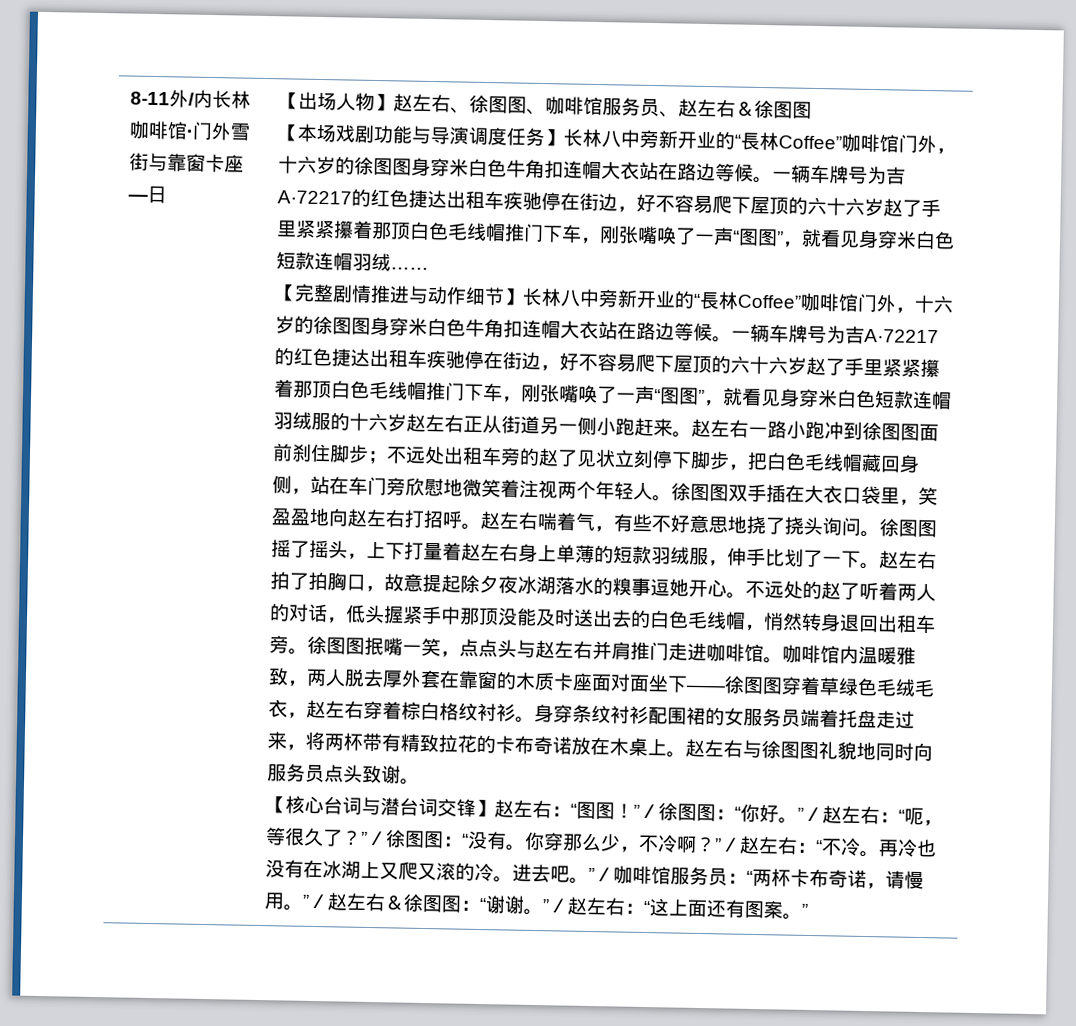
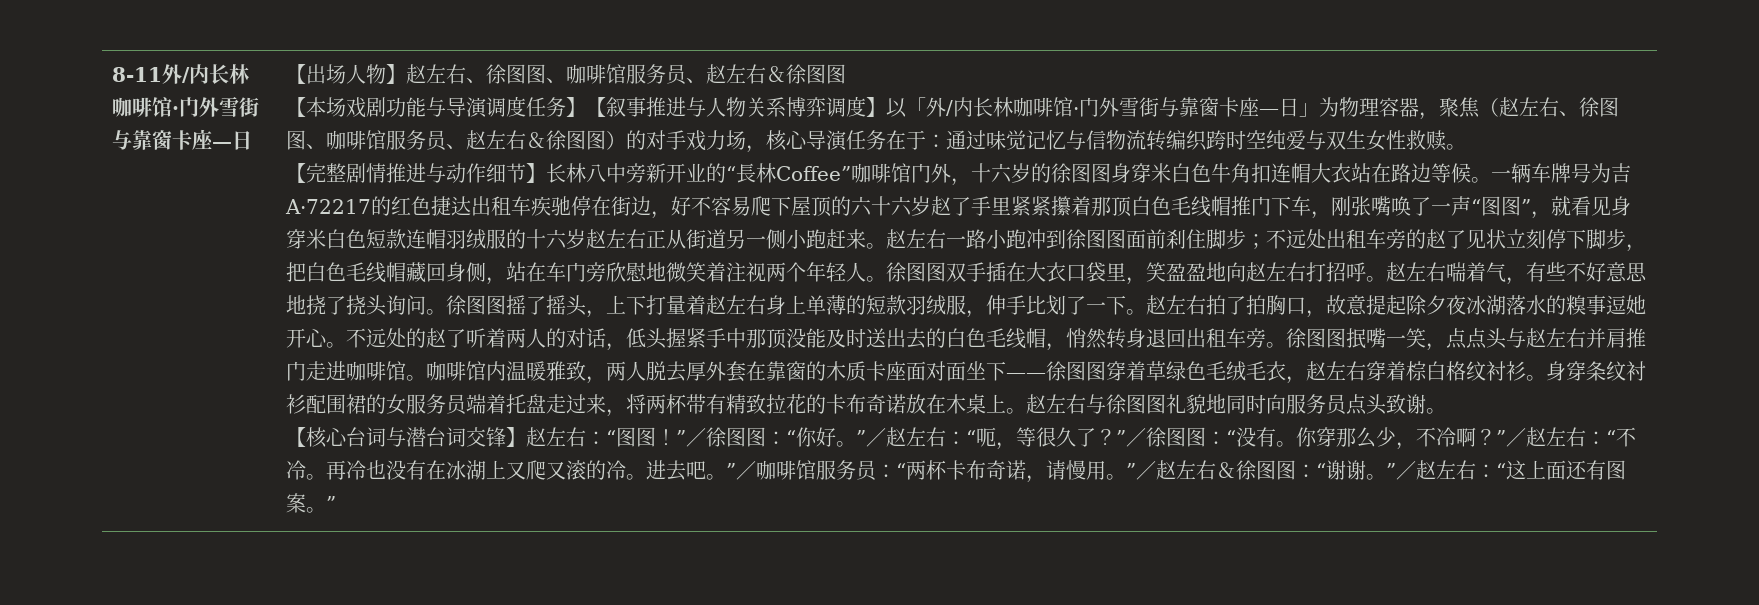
- 【本场戏剧功能与导演调度任务】长林八中旁新开业的“長林Coffee”咖啡馆门外，十六岁的徐图图身穿米白色牛角扣连帽大衣站在路边等候。一辆车牌号为吉A·72217的红色捷达出租车疾驰停在街边，好不容易爬下屋顶的六十六岁赵了手里紧紧攥着那顶白色毛线帽推门下车，刚张嘴唤了一声“图图”，就看见身穿米白色短款连帽羽绒……
+ 【本场戏剧功能与导演调度任务】【叙事推进与人物关系博弈调度】以「外/内长林咖啡馆·门外雪街与靠窗卡座—日」为物理容器，聚焦（赵左右、徐图图、咖啡馆服务员、赵左右＆徐图图）的对手戏力场，核心导演任务在于：通过味觉记忆与信物流转编织跨时空纯爱与双生女性救赎。

